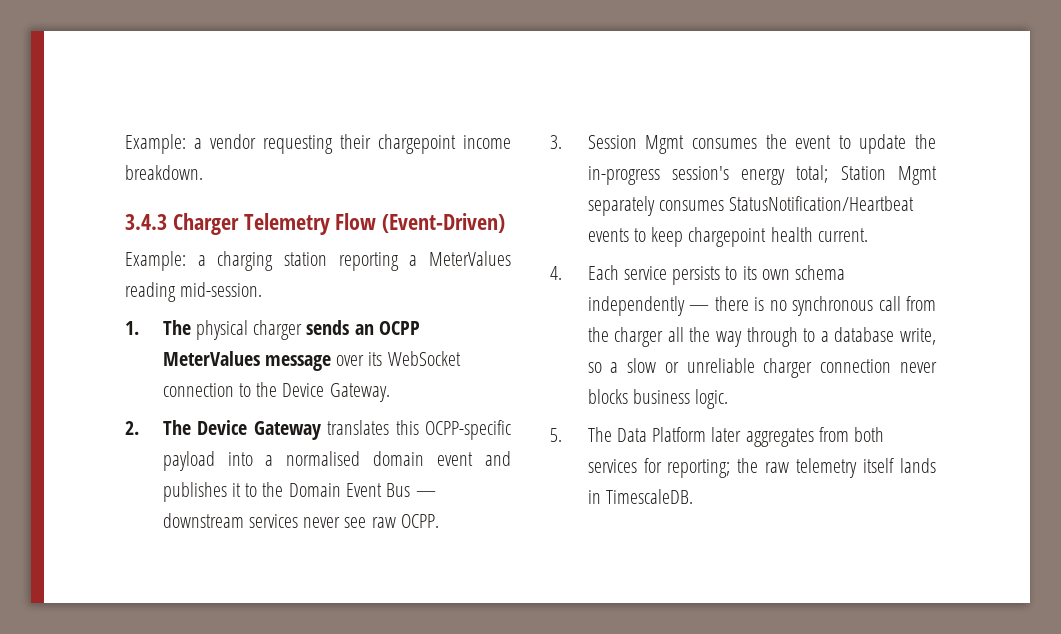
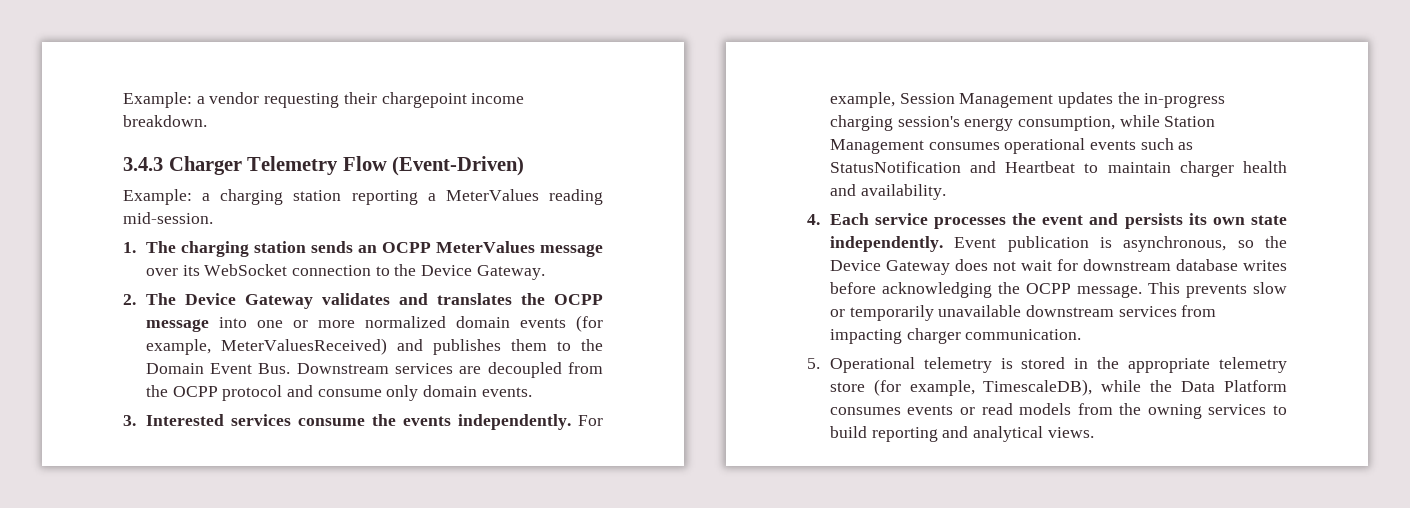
- 1. The physical charger sends an OCPP MeterValues message over its WebSocket connection to the Device Gateway.
+ 1. The charging station sends an OCPP MeterValues message over its WebSocket connection to the Device Gateway.
- 2. The Device Gateway translates this OCPP-specific payload into a normalised domain event and publishes it to the Domain Event Bus — downstream services never see raw OCPP.
- 3. Session Mgmt consumes the event to update the in-progress session's energy total; Station Mgmt separately consumes StatusNotification/Heartbeat events to keep chargepoint health current.
- 4. Each service persists to its own schema independently — there is no synchronous call from the charger all the way through to a database write, so a slow or unreliable charger connection never blocks business logic.
- 5. The Data Platform later aggregates from both services for reporting; the raw telemetry itself lands in TimescaleDB.
+ 2. The Device Gateway validates and translates the OCPP message into one or more normalized domain events (for example, MeterValuesReceived) and publishes them to the Domain Event Bus. Downstream services are decoupled from the OCPP protocol and consume only domain events.
+ 3. Interested services consume the events independently. For example, Session Management updates the in-progress charging session's energy consumption, while Station Management consumes operational events such as StatusNotification and Heartbeat to maintain charger health and availability.
+ 4. Each service processes the event and persists its own state independently. Event publication is asynchronous, so the Device Gateway does not wait for downstream database writes before acknowledging the OCPP message. This prevents slow or temporarily unavailable downstream services from impacting charger communication.
+ 5. Operational telemetry is stored in the appropriate telemetry store (for example, TimescaleDB), while the Data Platform consumes events or read models from the owning services to build reporting and analytical views.

